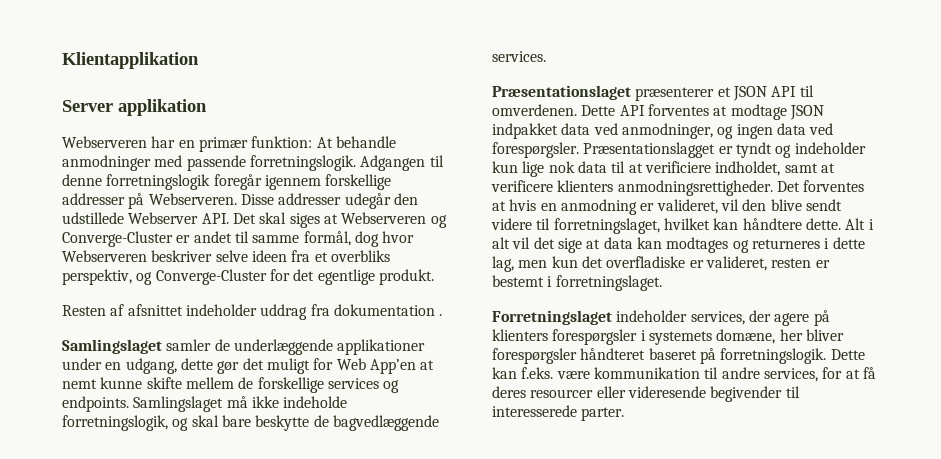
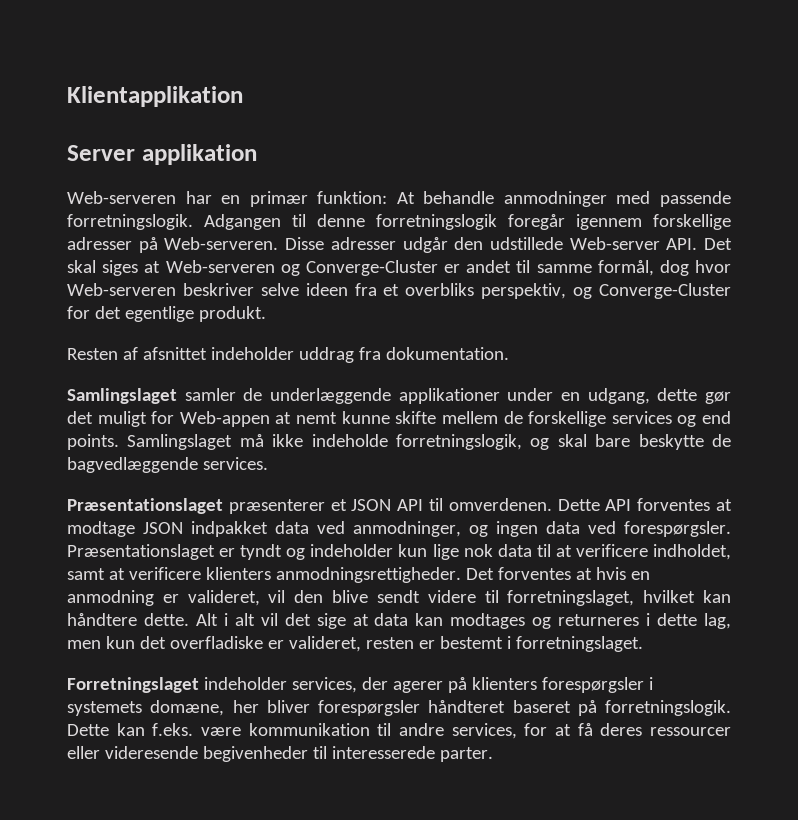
- Webserveren har en primær funktion: At behandle anmodninger med passende forretningslogik.
+ Web-serveren har en primær funktion: At behandle anmodninger med passende forretningslogik.
- Adgangen til denne forretningslogik foregår igennem forskellige addresser på Webserveren. Disse addresser udegår den udstillede Webserver API. Det skal siges at Webserveren og Converge-Cluster er andet til samme formål, dog hvor Webserveren beskriver selve ideen fra et overbliks perspektiv, og Converge-Cluster for det egentlige produkt.
+ Adgangen til denne forretningslogik foregår igennem forskellige adresser på Web-serveren. Disse adresser udgår den udstillede Web-server API. Det skal siges at Web-serveren og Converge-Cluster er andet til samme formål, dog hvor Web-serveren beskriver selve ideen fra et overbliks perspektiv, og Converge-Cluster for det egentlige produkt.
- Resten af afsnittet indeholder uddrag fra dokumentation .
+ Resten af afsnittet indeholder uddrag fra dokumentation.
- Samlingslaget samler de underlæggende applikationer under en udgang, dette gør det muligt for Web App’en at nemt kunne skifte mellem de forskellige services og endpoints.
+ Samlingslaget samler de underlæggende applikationer under en udgang, dette gør det muligt for Web-appen at nemt kunne skifte mellem de forskellige services og end points.
- Præsentationslagget er tyndt og indeholder kun lige nok data til at verificiere indholdet, samt at verificere klienters anmodningsrettigheder.
+ Præsentationslaget er tyndt og indeholder kun lige nok data til at verificere indholdet, samt at verificere klienters anmodningsrettigheder.
- Forretningslaget indeholder services, der agere på klienters forespørgsler i systemets domæne, her bliver forespørgsler håndteret baseret på forretningslogik.
+ Forretningslaget indeholder services, der agerer på klienters forespørgsler i systemets domæne, her bliver forespørgsler håndteret baseret på forretningslogik.
- Dette kan f.eks. være kommunikation til andre services, for at få deres resourcer eller videresende begivender til interesserede parter.
+ Dette kan f.eks. være kommunikation til andre services, for at få deres ressourcer eller videresende begivenheder til interesserede parter.

